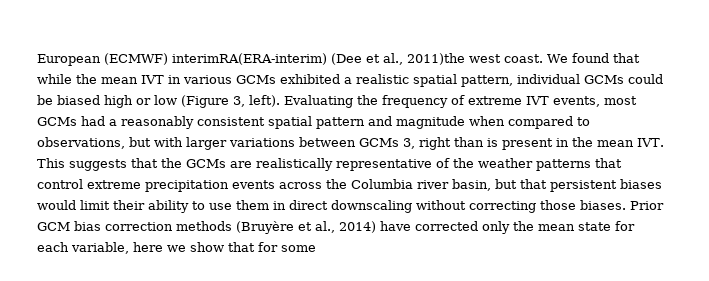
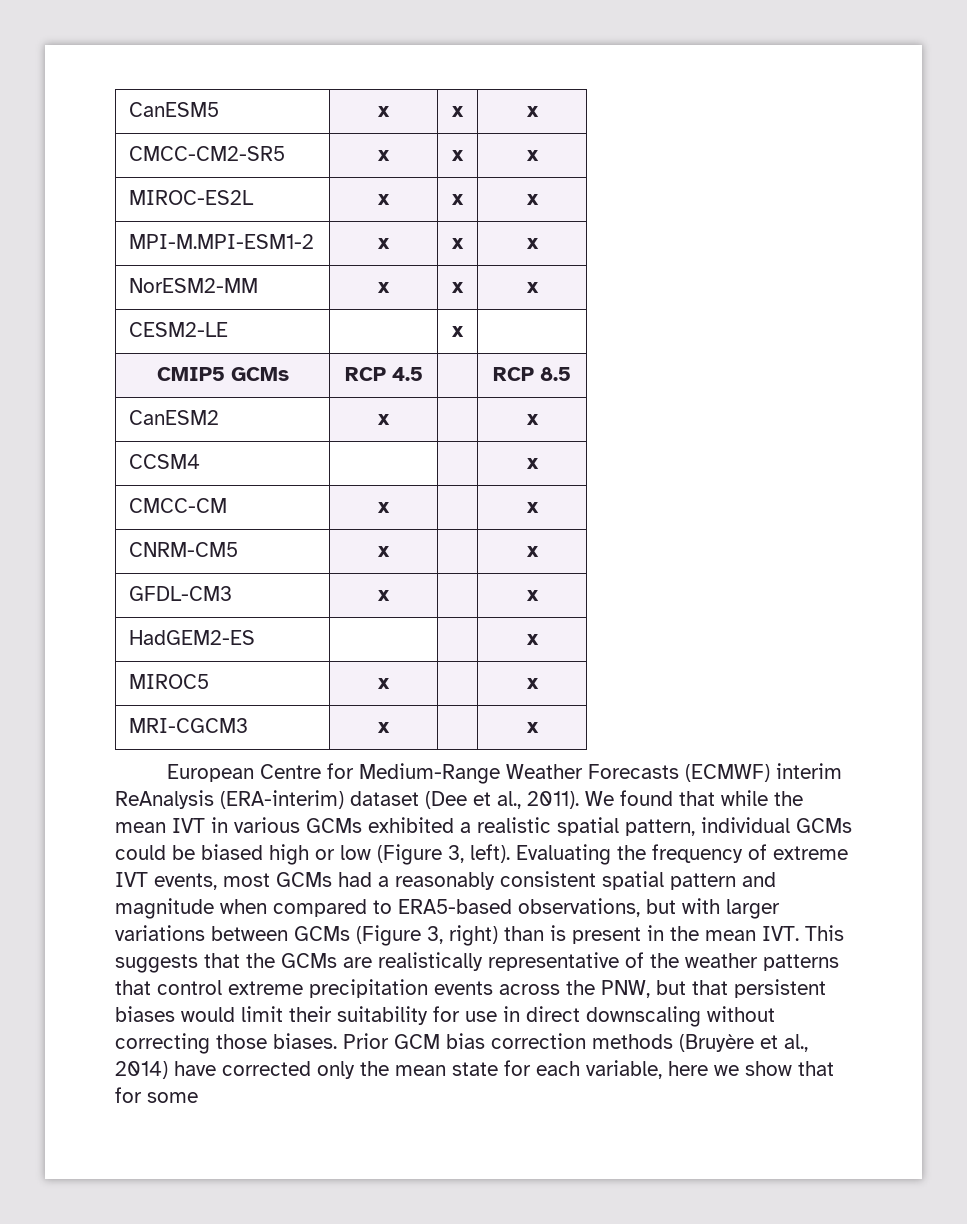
- European (ECMWF) interimRA(ERA-interim) (Dee et al., 2011)the west coast.
+ CanESM5 | x | x | x
+ CMCC-CM2-SR5 | x | x | x
+ MIROC-ES2L | x | x | x
+ MPI-M.MPI-ESM1-2 | x | x | x
+ NorESM2-MM | x | x | x
+ CESM2-LE | | x |
+ CMIP5 GCMs | RCP 4.5 | | RCP 8.5
+ CanESM2 | x | | x
+ CCSM4 | | | x
+ CMCC-CM | x | | x
+ CNRM-CM5 | x | | x
+ GFDL-CM3 | x | | x
+ HadGEM2-ES | | | x
+ MIROC5 | x | | x
+ MRI-CGCM3 | x | | x
+ European Centre for Medium-Range Weather Forecasts (ECMWF) interim ReAnalysis (ERA-interim) dataset (Dee et al., 2011).
- Evaluating the frequency of extreme IVT events, most GCMs had a reasonably consistent spatial pattern and magnitude when compared to observations, but with larger variations between GCMs 3, right than is present in the mean IVT. This suggests that the GCMs are realistically representative of the weather patterns that control extreme precipitation events across the Columbia river basin, but that persistent biases would limit their ability to use them in direct downscaling without correcting those biases.
+ Evaluating the frequency of extreme IVT events, most GCMs had a reasonably consistent spatial pattern and magnitude when compared to ERA5-based observations, but with larger variations between GCMs (Figure 3, right) than is present in the mean IVT. This suggests that the GCMs are realistically representative of the weather patterns that control extreme precipitation events across the PNW, but that persistent biases would limit their suitability for use in direct downscaling without correcting those biases.

